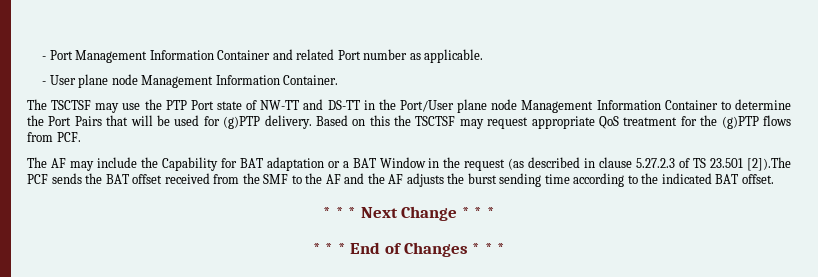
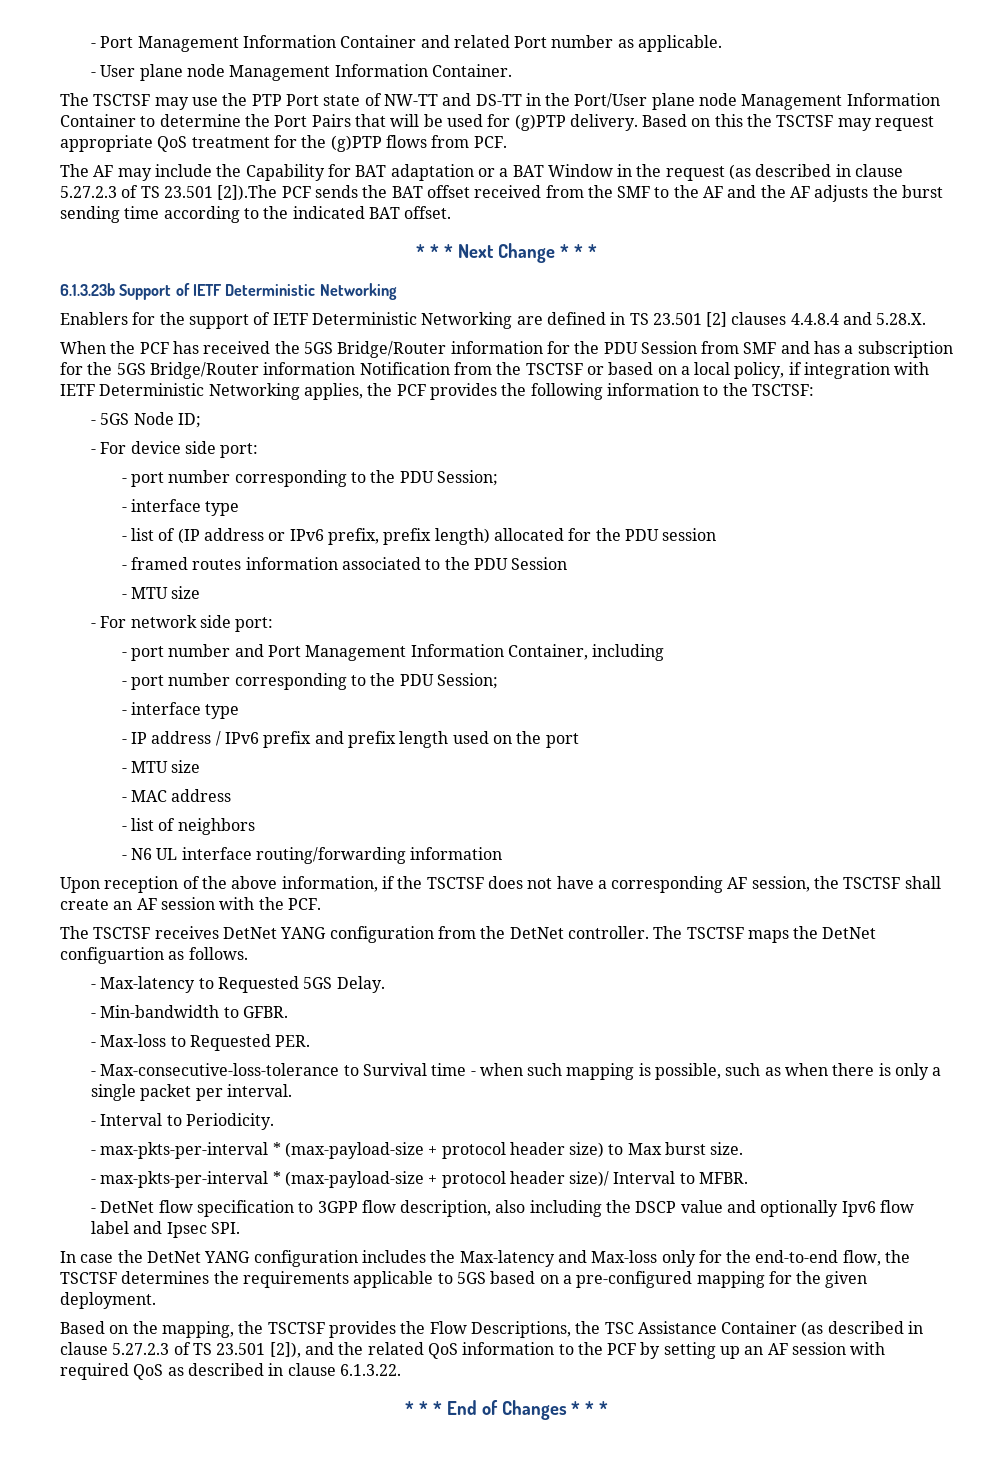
+ 6.1.3.23b Support of IETF Deterministic Networking
+ Enablers for the support of IETF Deterministic Networking are defined in TS 23.501 [2] clauses 4.4.8.4 and 5.28.X.
+ When the PCF has received the 5GS Bridge/Router information for the PDU Session from SMF and has a subscription for the 5GS Bridge/Router information Notification from the TSCTSF or based on a local policy, if integration with IETF Deterministic Networking applies, the PCF provides the following information to the TSCTSF:
+ - 5GS Node ID;
+ - For device side port:
+ - port number corresponding to the PDU Session;
+ - interface type
+ - list of (IP address or IPv6 prefix, prefix length) allocated for the PDU session
+ - framed routes information associated to the PDU Session
+ - MTU size
+ - For network side port:
+ - port number and Port Management Information Container, including
+ - port number corresponding to the PDU Session;
+ - interface type
+ - IP address / IPv6 prefix and prefix length used on the port
+ - MTU size
+ - MAC address
+ - list of neighbors
+ - N6 UL interface routing/forwarding information
+ Upon reception of the above information, if the TSCTSF does not have a corresponding AF session, the TSCTSF shall create an AF session with the PCF.
+ The TSCTSF receives DetNet YANG configuration from the DetNet controller. The TSCTSF maps the DetNet configuartion as follows.
+ - Max-latency to Requested 5GS Delay.
+ - Min-bandwidth to GFBR.
+ - Max-loss to Requested PER.
+ - Max-consecutive-loss-tolerance to Survival time - when such mapping is possible, such as when there is only a single packet per interval.
+ - Interval to Periodicity.
+ - max-pkts-per-interval * (max-payload-size + protocol header size) to Max burst size.
+ - max-pkts-per-interval * (max-payload-size + protocol header size)/ Interval to MFBR.
+ - DetNet flow specification to 3GPP flow description, also including the DSCP value and optionally Ipv6 flow label and Ipsec SPI.
+ In case the DetNet YANG configuration includes the Max-latency and Max-loss only for the end-to-end flow, the TSCTSF determines the requirements applicable to 5GS based on a pre-configured mapping for the given deployment.
+ Based on the mapping, the TSCTSF provides the Flow Descriptions, the TSC Assistance Container (as described in clause 5.27.2.3 of TS 23.501 [2]), and the related QoS information to the PCF by setting up an AF session with required QoS as described in clause 6.1.3.22.

